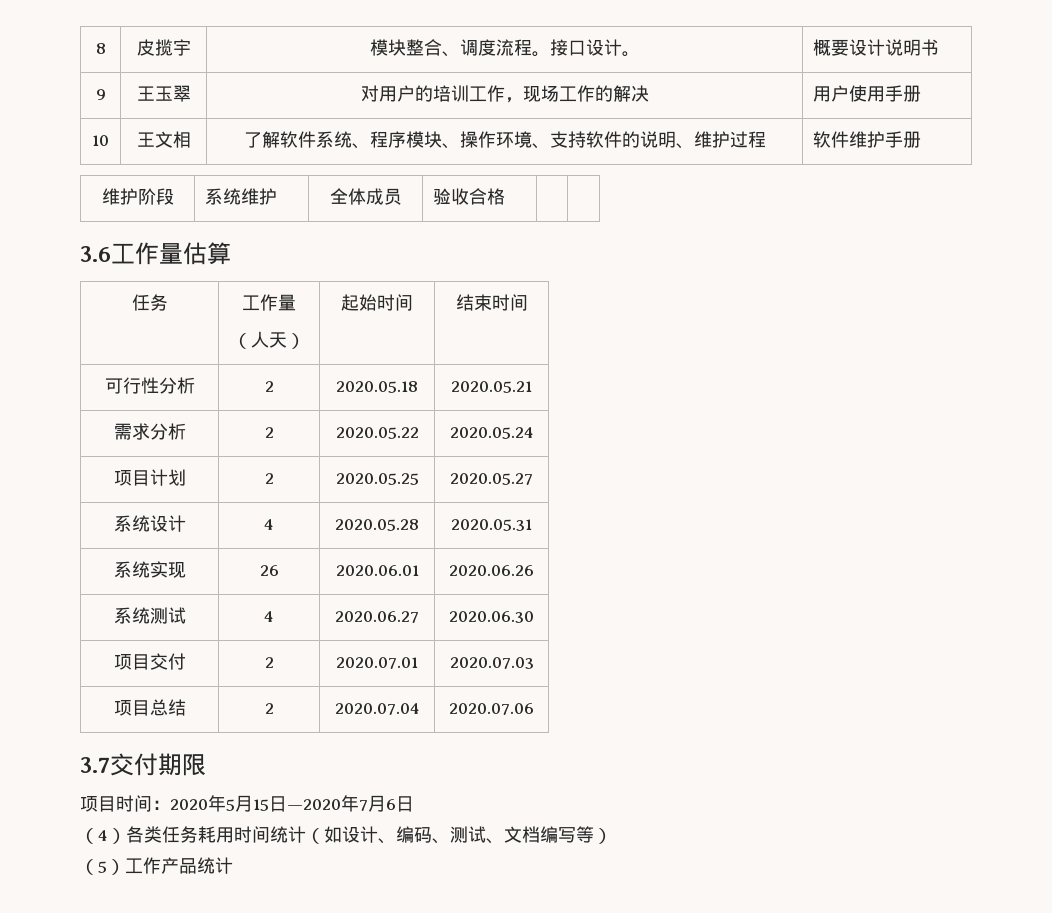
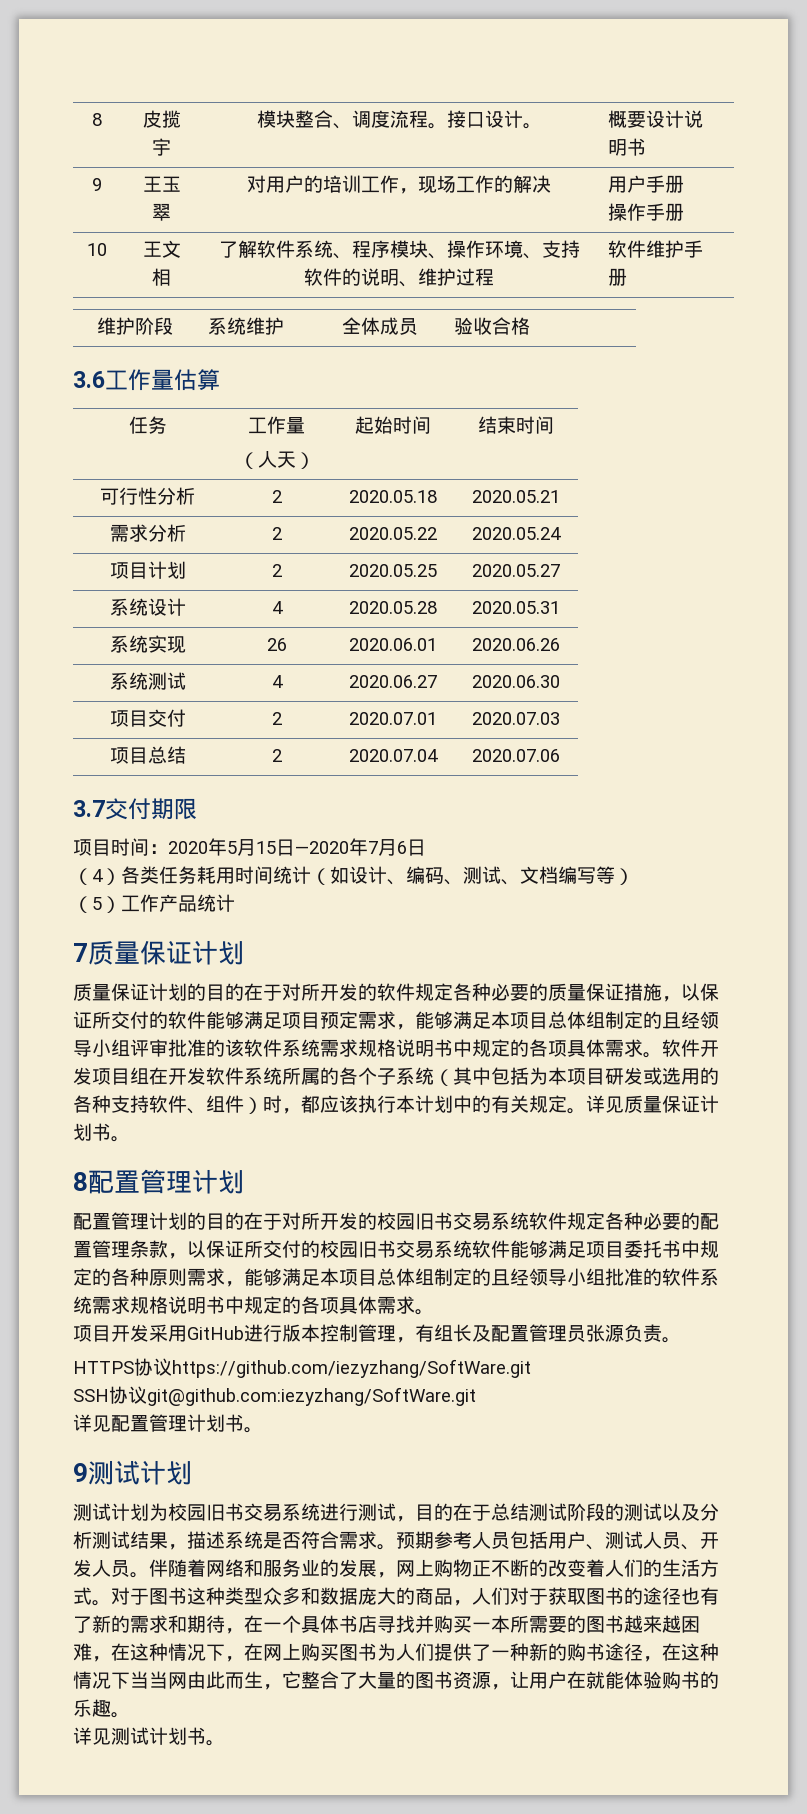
- 9 | 王玉翠 | 对用户的培训工作，现场工作的解决 | 用户使用手册
+ 9 | 王玉翠 | 对用户的培训工作，现场工作的解决 | 用户手册
+ 操作手册
+ 7质量保证计划
+ 质量保证计划的目的在于对所开发的软件规定各种必要的质量保证措施，以保证所交付的软件能够满足项目预定需求，能够满足本项目总体组制定的且经领导小组评审批准的该软件系统需求规格说明书中规定的各项具体需求。软件开发项目组在开发软件系统所属的各个子系统（其中包括为本项目研发或选用的各种支持软件、组件）时，都应该执行本计划中的有关规定。详见质量保证计划书。
+ 8配置管理计划
+ 配置管理计划的目的在于对所开发的校园旧书交易系统软件规定各种必要的配置管理条款，以保证所交付的校园旧书交易系统软件能够满足项目委托书中规定的各种原则需求，能够满足本项目总体组制定的且经领导小组批准的软件系统需求规格说明书中规定的各项具体需求。
+ 项目开发采用GitHub进行版本控制管理，有组长及配置管理员张源负责。
+ HTTPS协议https://github.com/iezyzhang/SoftWare.git
+ SSH协议git@github.com:iezyzhang/SoftWare.git
+ 详见配置管理计划书。
+ 9测试计划
+ 测试计划为校园旧书交易系统进行测试，目的在于总结测试阶段的测试以及分析测试结果，描述系统是否符合需求。预期参考人员包括用户、测试人员、开发人员。伴随着网络和服务业的发展，网上购物正不断的改变着人们的生活方式。对于图书这种类型众多和数据庞大的商品，人们对于获取图书的途径也有了新的需求和期待，在一个具体书店寻找并购买一本所需要的图书越来越困难，在这种情况下，在网上购买图书为人们提供了一种新的购书途径，在这种情况下当当网由此而生，它整合了大量的图书资源，让用户在就能体验购书的乐趣。
+ 详见测试计划书。

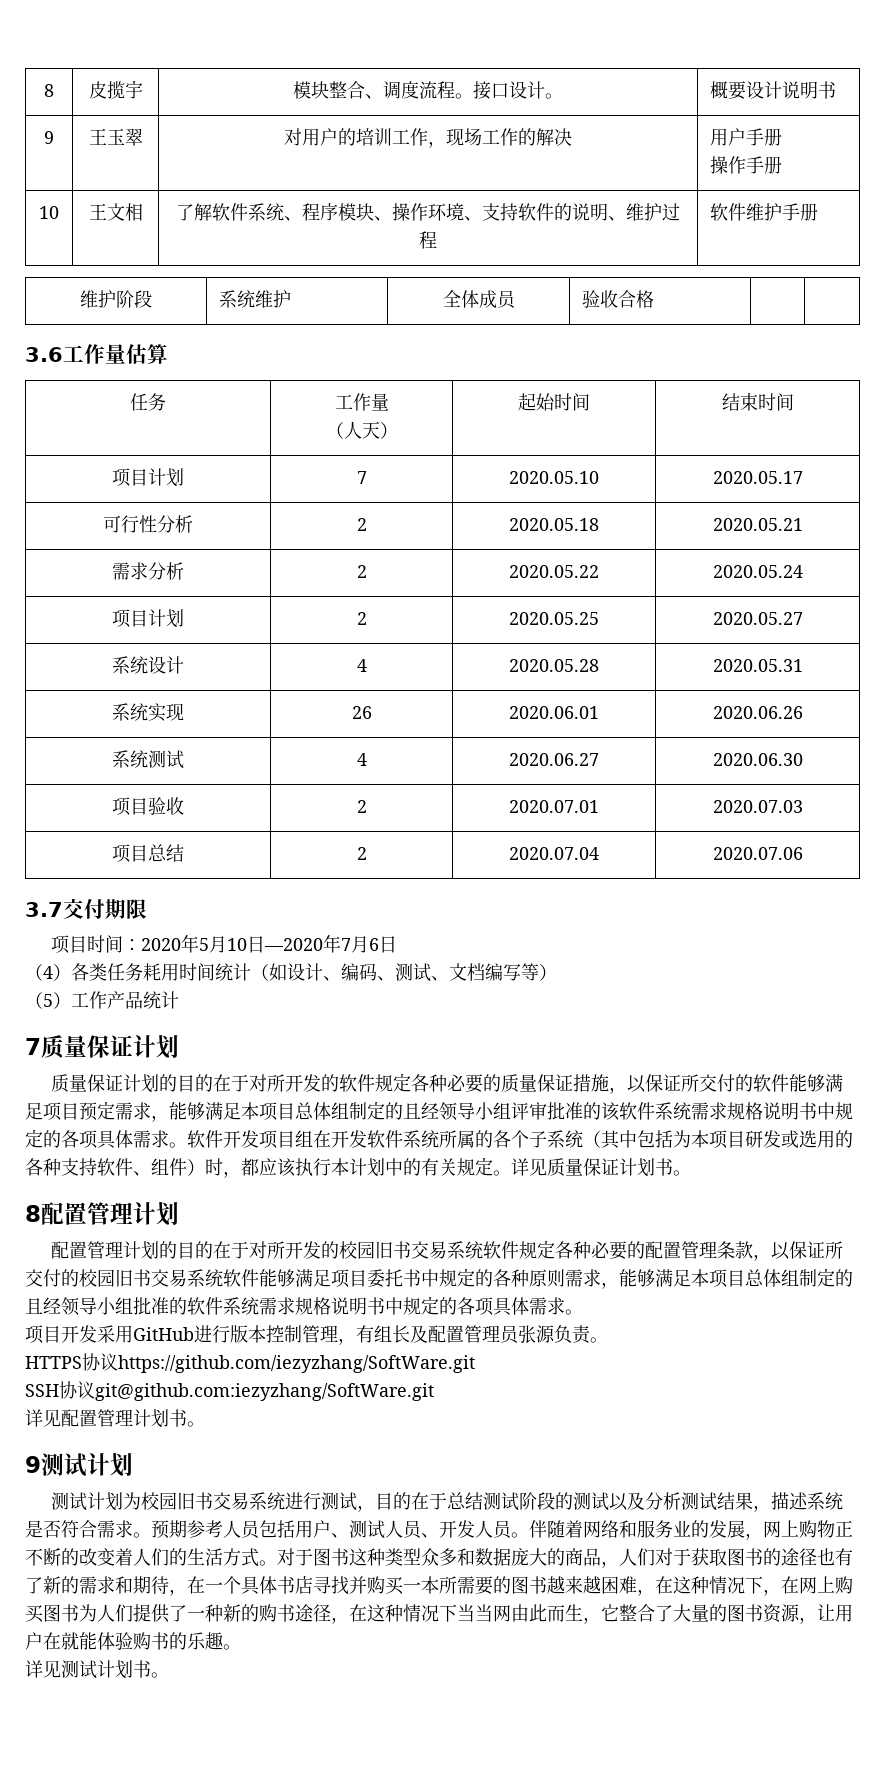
+ 项目计划 | 7 | 2020.05.10 | 2020.05.17
- 项目交付 | 2 | 2020.07.01 | 2020.07.03
+ 项目验收 | 2 | 2020.07.01 | 2020.07.03
- 项目时间：2020年5月15日—2020年7月6日
+ 项目时间：2020年5月10日—2020年7月6日

